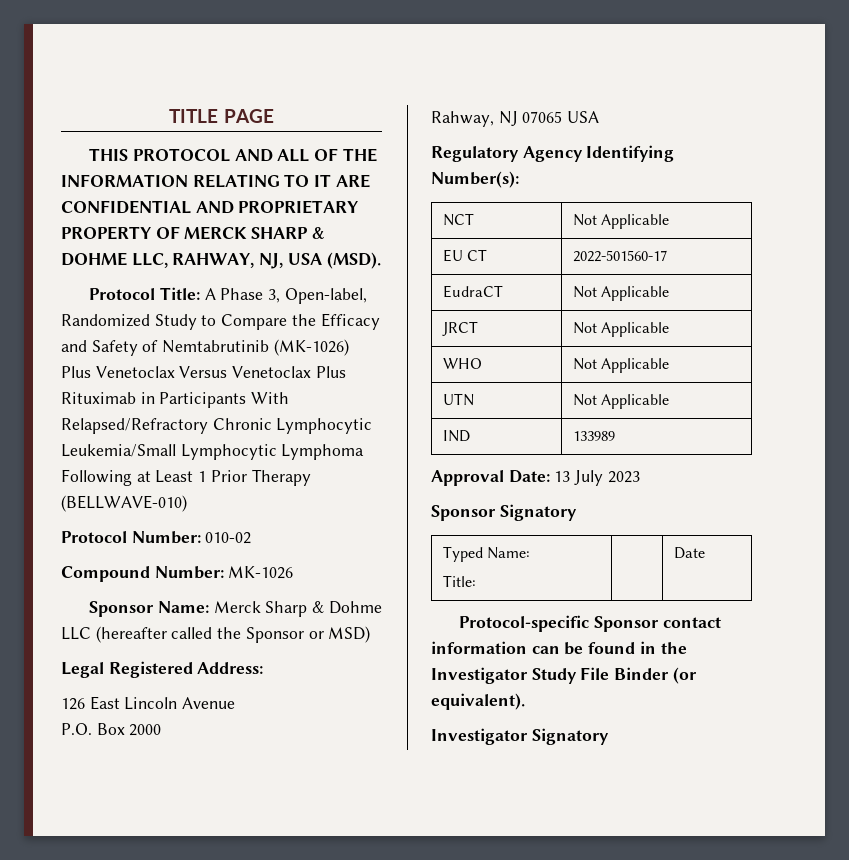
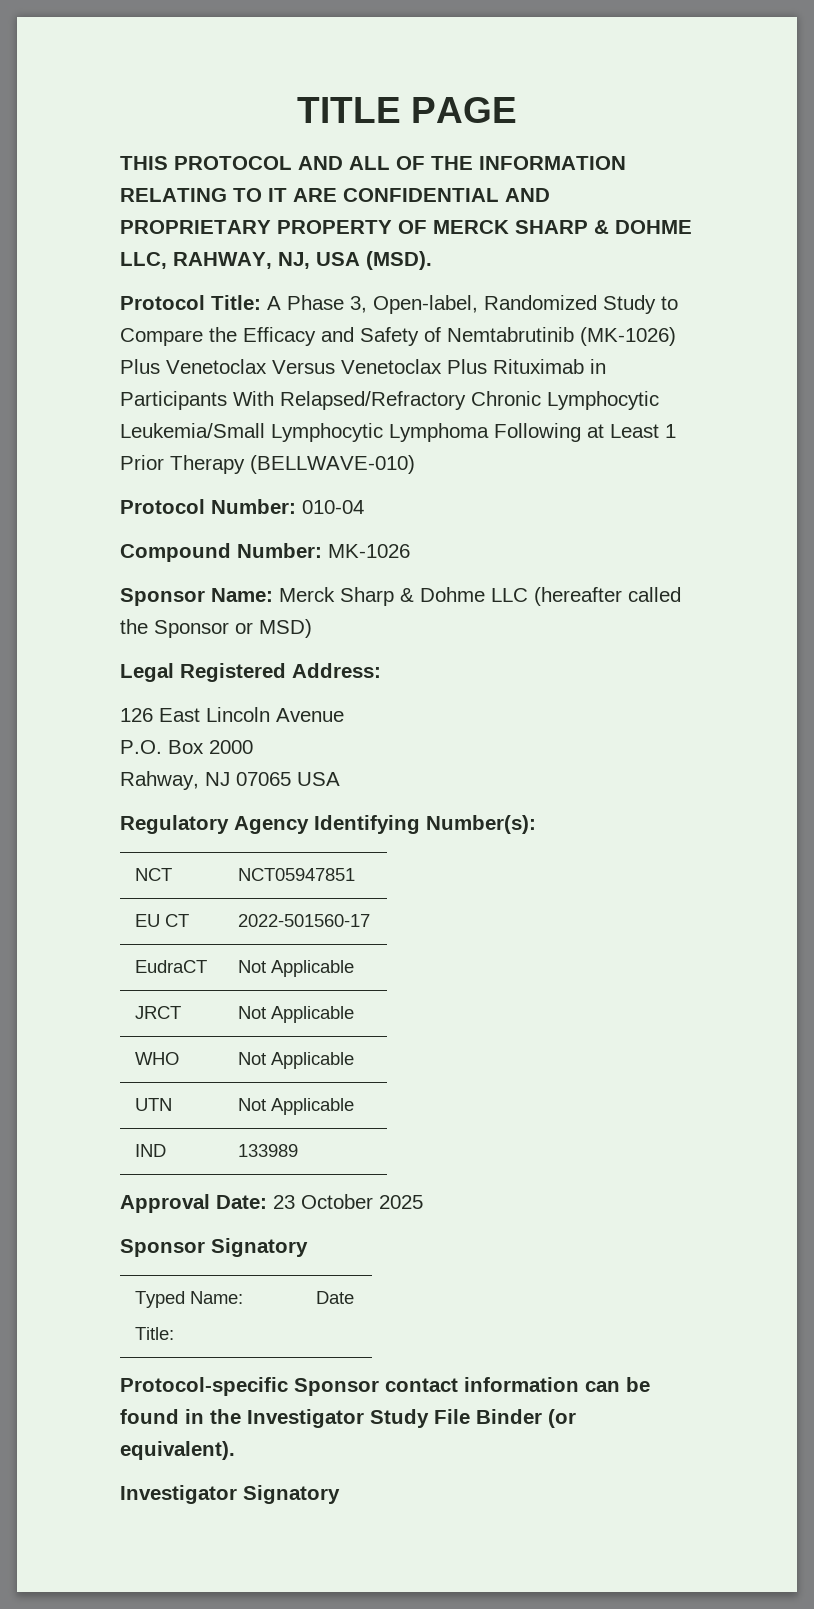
- Protocol Number: 010-02
+ Protocol Number: 010-04
- NCT | Not Applicable
+ NCT | NCT05947851
- Approval Date: 13 July 2023
+ Approval Date: 23 October 2025

